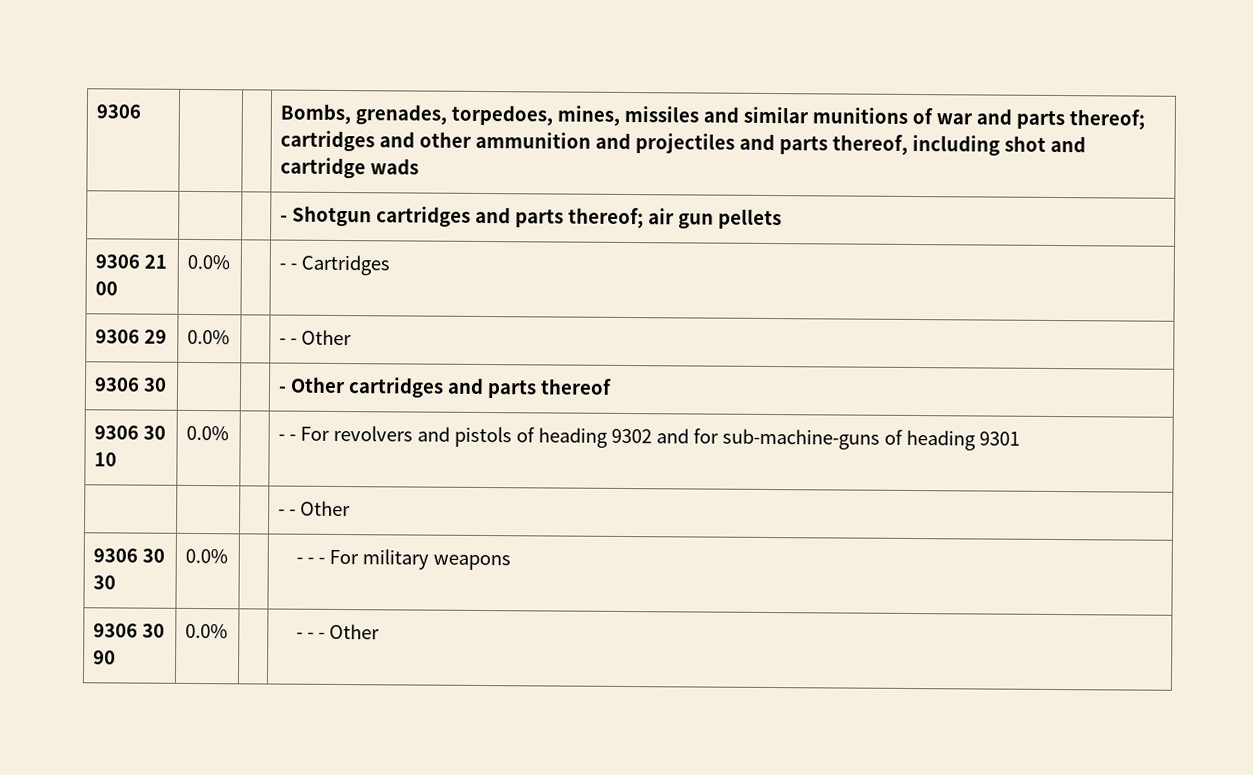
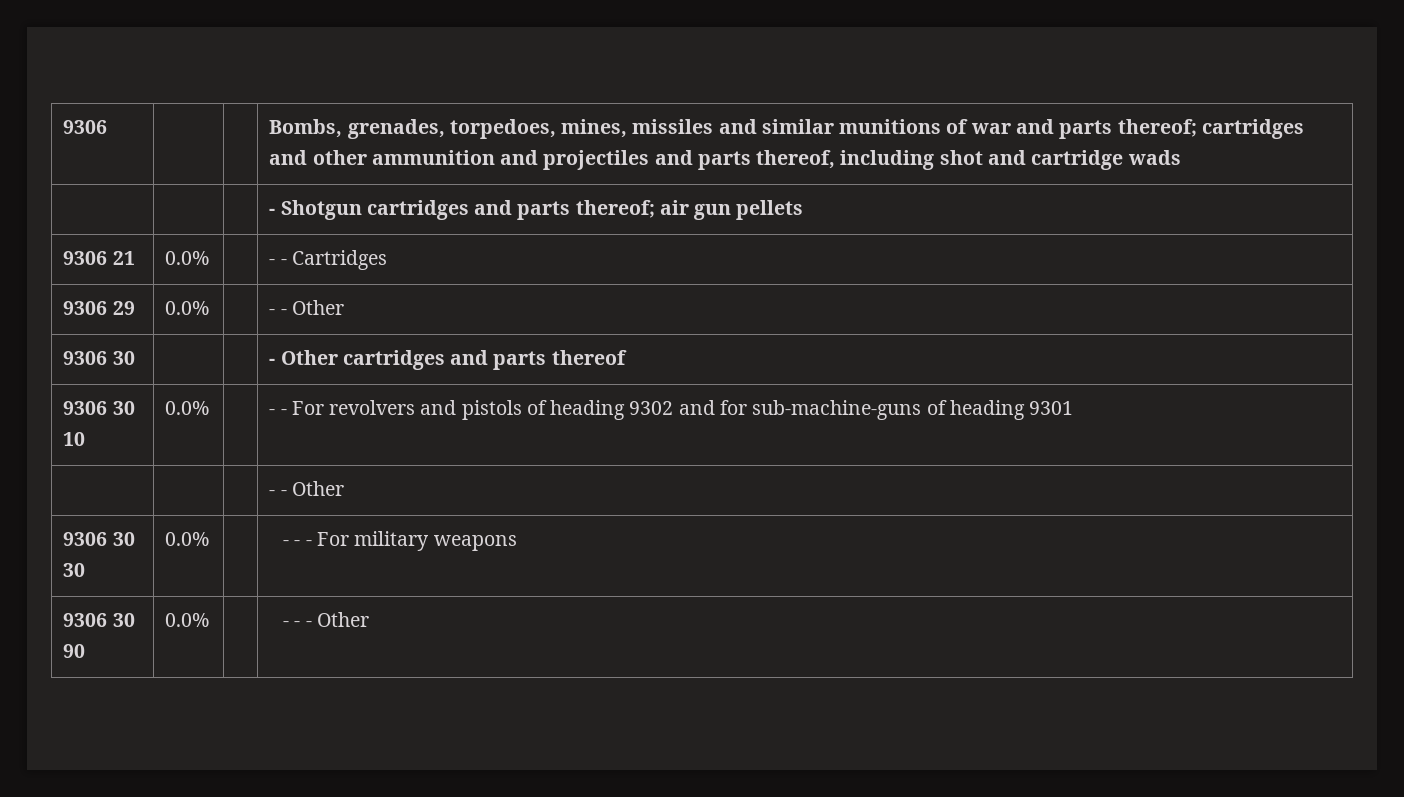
- 9306 21 00 | 0.0% | | - - Cartridges
+ 9306 21 | 0.0% | | - - Cartridges

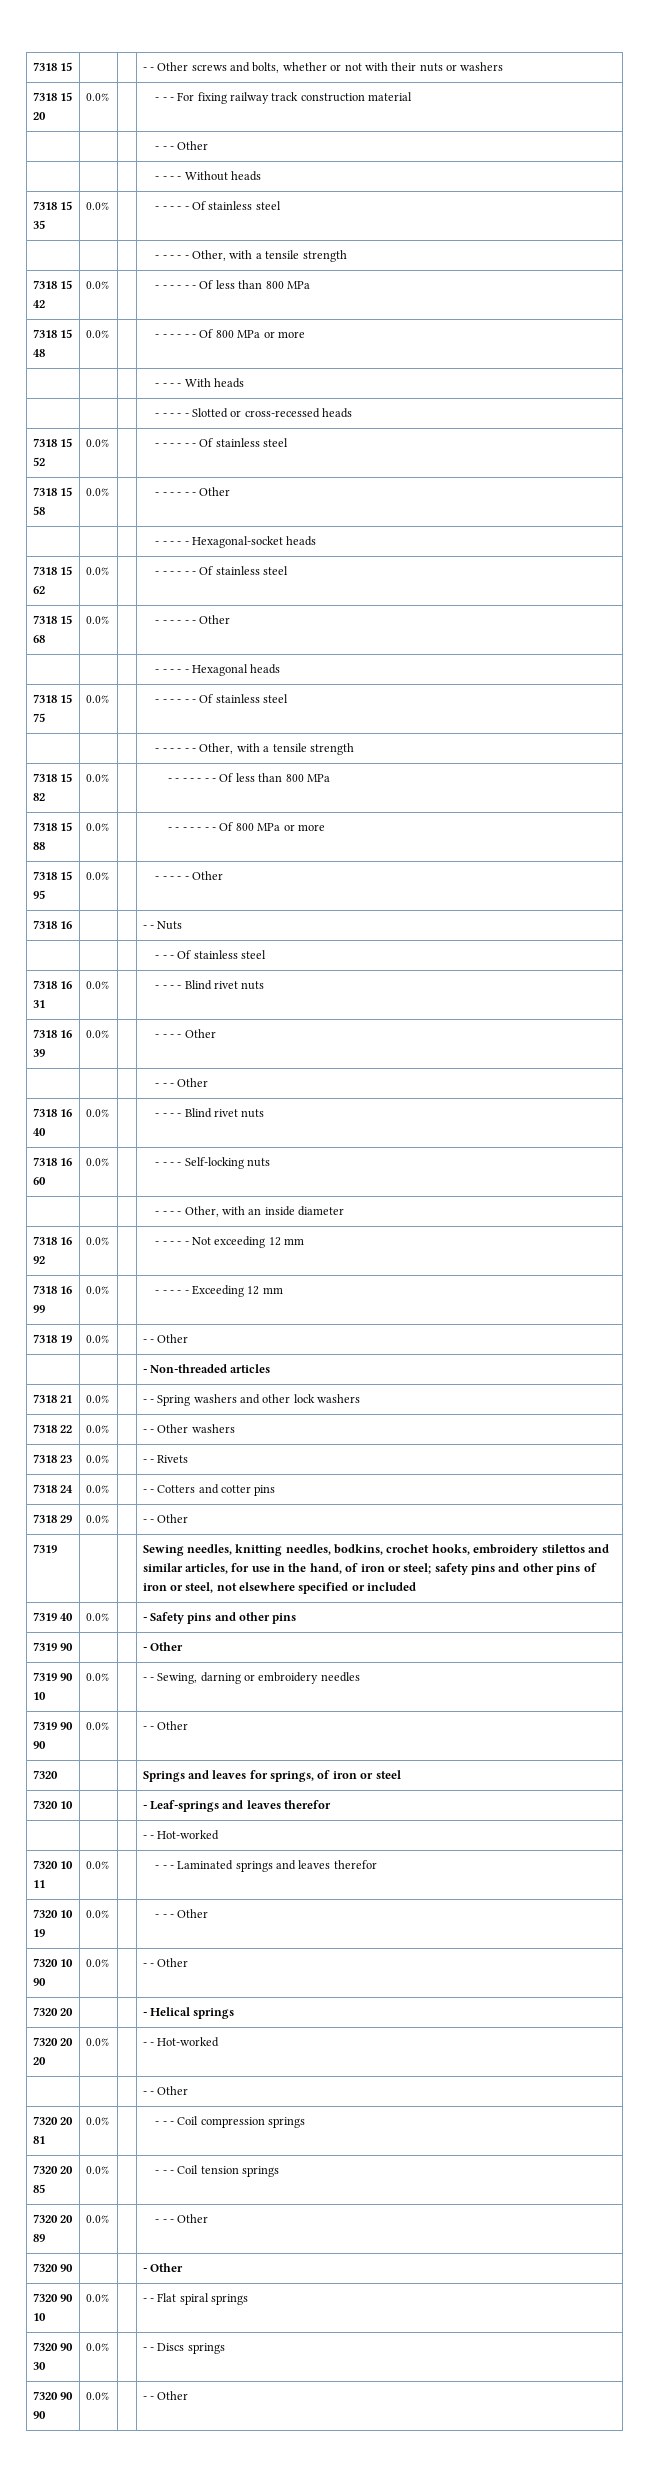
- 9306 | | | Bombs, grenades, torpedoes, mines, missiles and similar munitions of war and parts thereof; cartridges and other ammunition and projectiles and parts thereof, including shot and cartridge wads
- | | | - Shotgun cartridges and parts thereof; air gun pellets
- 9306 21 | 0.0% | | - - Cartridges
- 9306 29 | 0.0% | | - - Other
+ 7318 15 | | | - - Other screws and bolts, whether or not with their nuts or washers
+ 7318 15 20 | 0.0% | | - - - For fixing railway track construction material
+ | | | - - - Other
+ | | | - - - - Without heads
+ 7318 15 35 | 0.0% | | - - - - - Of stainless steel
+ | | | - - - - - Other, with a tensile strength
+ 7318 15 42 | 0.0% | | - - - - - - Of less than 800 MPa
+ 7318 15 48 | 0.0% | | - - - - - - Of 800 MPa or more
+ | | | - - - - With heads
+ | | | - - - - - Slotted or cross-recessed heads
+ 7318 15 52 | 0.0% | | - - - - - - Of stainless steel
+ 7318 15 58 | 0.0% | | - - - - - - Other
+ | | | - - - - - Hexagonal-socket heads
+ 7318 15 62 | 0.0% | | - - - - - - Of stainless steel
+ 7318 15 68 | 0.0% | | - - - - - - Other
+ | | | - - - - - Hexagonal heads
+ 7318 15 75 | 0.0% | | - - - - - - Of stainless steel
+ | | | - - - - - - Other, with a tensile strength
+ 7318 15 82 | 0.0% | | - - - - - - - Of less than 800 MPa
+ 7318 15 88 | 0.0% | | - - - - - - - Of 800 MPa or more
+ 7318 15 95 | 0.0% | | - - - - - Other
+ 7318 16 | | | - - Nuts
+ | | | - - - Of stainless steel
+ 7318 16 31 | 0.0% | | - - - - Blind rivet nuts
+ 7318 16 39 | 0.0% | | - - - - Other
+ | | | - - - Other
+ 7318 16 40 | 0.0% | | - - - - Blind rivet nuts
+ 7318 16 60 | 0.0% | | - - - - Self-locking nuts
+ | | | - - - - Other, with an inside diameter
+ 7318 16 92 | 0.0% | | - - - - - Not exceeding 12 mm
+ 7318 16 99 | 0.0% | | - - - - - Exceeding 12 mm
+ 7318 19 | 0.0% | | - - Other
+ | | | - Non-threaded articles
+ 7318 21 | 0.0% | | - - Spring washers and other lock washers
+ 7318 22 | 0.0% | | - - Other washers
+ 7318 23 | 0.0% | | - - Rivets
+ 7318 24 | 0.0% | | - - Cotters and cotter pins
+ 7318 29 | 0.0% | | - - Other
- 9306 30 | | | - Other cartridges and parts thereof
- 9306 30 10 | 0.0% | | - - For revolvers and pistols of heading 9302 and for sub-machine-guns of heading 9301
+ 7319 | | | Sewing needles, knitting needles, bodkins, crochet hooks, embroidery stilettos and similar articles, for use in the hand, of iron or steel; safety pins and other pins of iron or steel, not elsewhere specified or included
+ 7319 40 | 0.0% | | - Safety pins and other pins
+ 7319 90 | | | - Other
+ 7319 90 10 | 0.0% | | - - Sewing, darning or embroidery needles
+ 7319 90 90 | 0.0% | | - - Other
+ 7320 | | | Springs and leaves for springs, of iron or steel
+ 7320 10 | | | - Leaf-springs and leaves therefor
+ | | | - - Hot-worked
+ 7320 10 11 | 0.0% | | - - - Laminated springs and leaves therefor
+ 7320 10 19 | 0.0% | | - - - Other
+ 7320 10 90 | 0.0% | | - - Other
+ 7320 20 | | | - Helical springs
+ 7320 20 20 | 0.0% | | - - Hot-worked
  | | | - - Other
- 9306 30 30 | 0.0% | | - - - For military weapons
- 9306 30 90 | 0.0% | | - - - Other
+ 7320 20 81 | 0.0% | | - - - Coil compression springs
+ 7320 20 85 | 0.0% | | - - - Coil tension springs
+ 7320 20 89 | 0.0% | | - - - Other
+ 7320 90 | | | - Other
+ 7320 90 10 | 0.0% | | - - Flat spiral springs
+ 7320 90 30 | 0.0% | | - - Discs springs
+ 7320 90 90 | 0.0% | | - - Other

